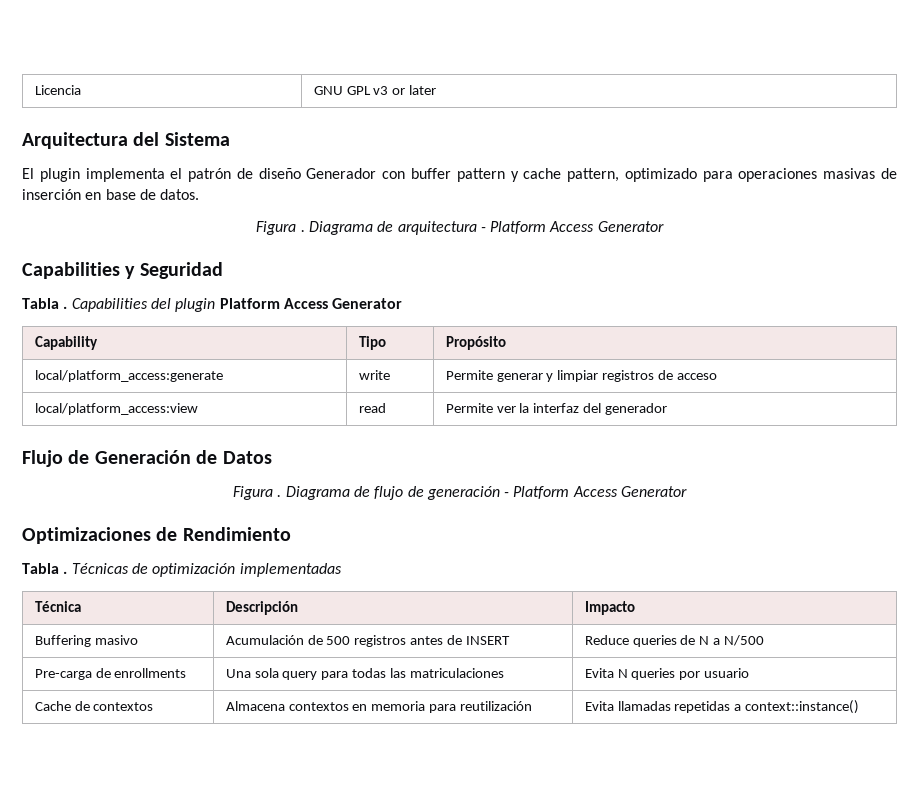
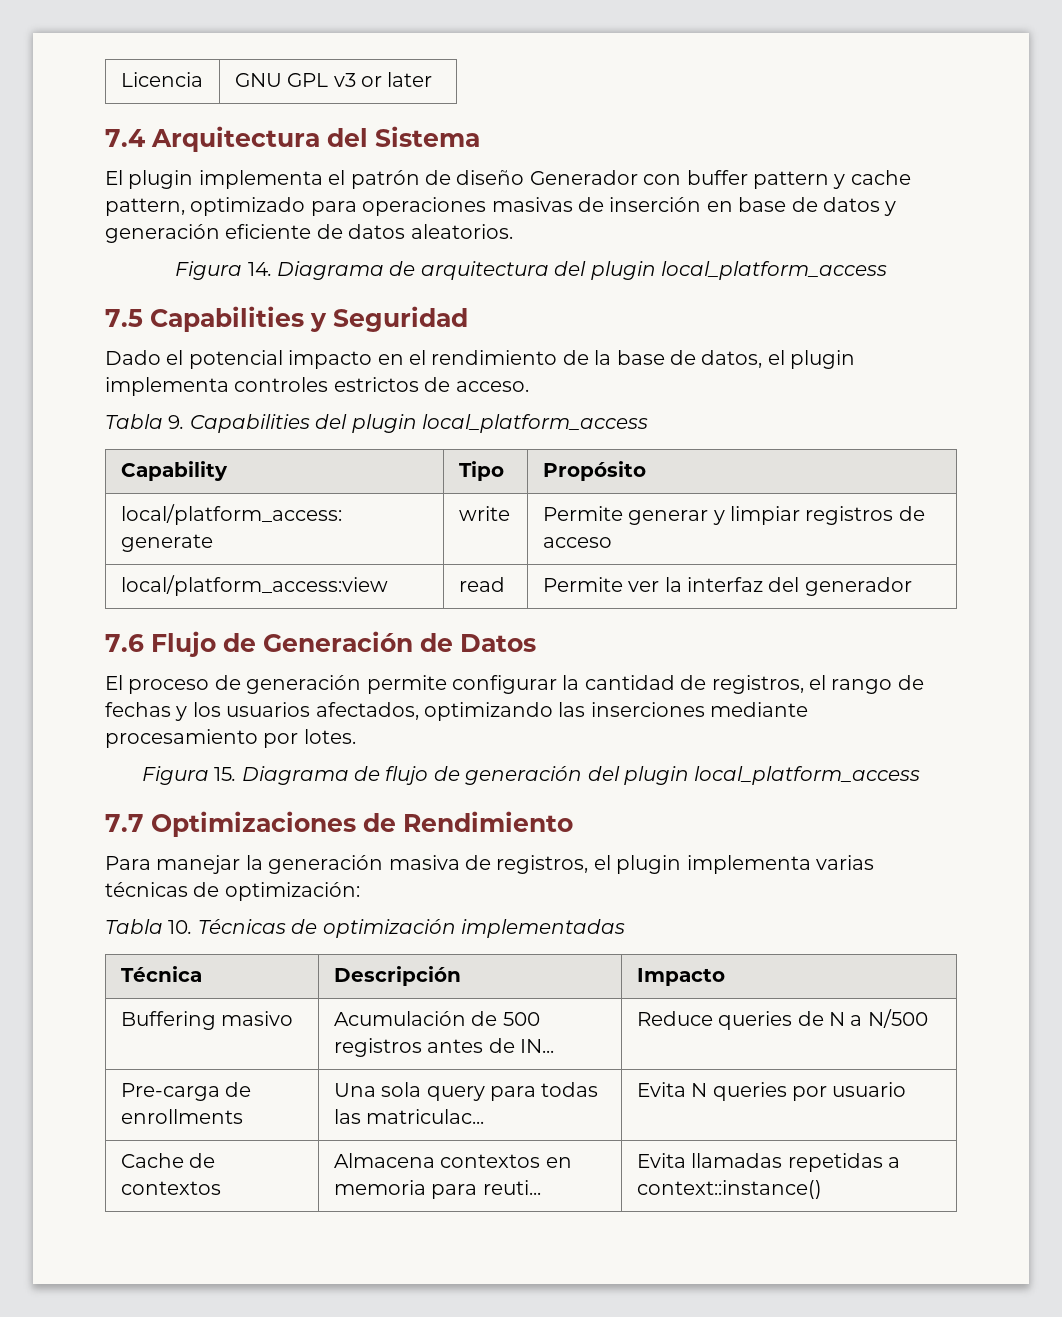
- Arquitectura del Sistema
+ 7.4 Arquitectura del Sistema
- El plugin implementa el patrón de diseño Generador con buffer pattern y cache pattern, optimizado para operaciones masivas de inserción en base de datos.
- Figura . Diagrama de arquitectura - Platform Access Generator
- Capabilities y Seguridad
+ El plugin implementa el patrón de diseño Generador con buffer pattern y cache pattern, optimizado para operaciones masivas de inserción en base de datos y generación eficiente de datos aleatorios.
+ Figura 14. Diagrama de arquitectura del plugin local_platform_access
+ 7.5 Capabilities y Seguridad
- Tabla . Capabilities del plugin Platform Access Generator
+ Dado el potencial impacto en el rendimiento de la base de datos, el plugin implementa controles estrictos de acceso.
+ Tabla 9. Capabilities del plugin local_platform_access
- Flujo de Generación de Datos
+ 7.6 Flujo de Generación de Datos
- Figura . Diagrama de flujo de generación - Platform Access Generator
- Optimizaciones de Rendimiento
+ El proceso de generación permite configurar la cantidad de registros, el rango de fechas y los usuarios afectados, optimizando las inserciones mediante procesamiento por lotes.
+ Figura 15. Diagrama de flujo de generación del plugin local_platform_access
+ 7.7 Optimizaciones de Rendimiento
- Tabla . Técnicas de optimización implementadas
+ Para manejar la generación masiva de registros, el plugin implementa varias técnicas de optimización:
+ Tabla 10. Técnicas de optimización implementadas
- Buffering masivo | Acumulación de 500 registros antes de INSERT | Reduce queries de N a N/500
+ Buffering masivo | Acumulación de 500 registros antes de IN... | Reduce queries de N a N/500
- Pre-carga de enrollments | Una sola query para todas las matriculaciones | Evita N queries por usuario
+ Pre-carga de enrollments | Una sola query para todas las matriculac... | Evita N queries por usuario
- Cache de contextos | Almacena contextos en memoria para reutilización | Evita llamadas repetidas a context::instance()
+ Cache de contextos | Almacena contextos en memoria para reuti... | Evita llamadas repetidas a context::instance()

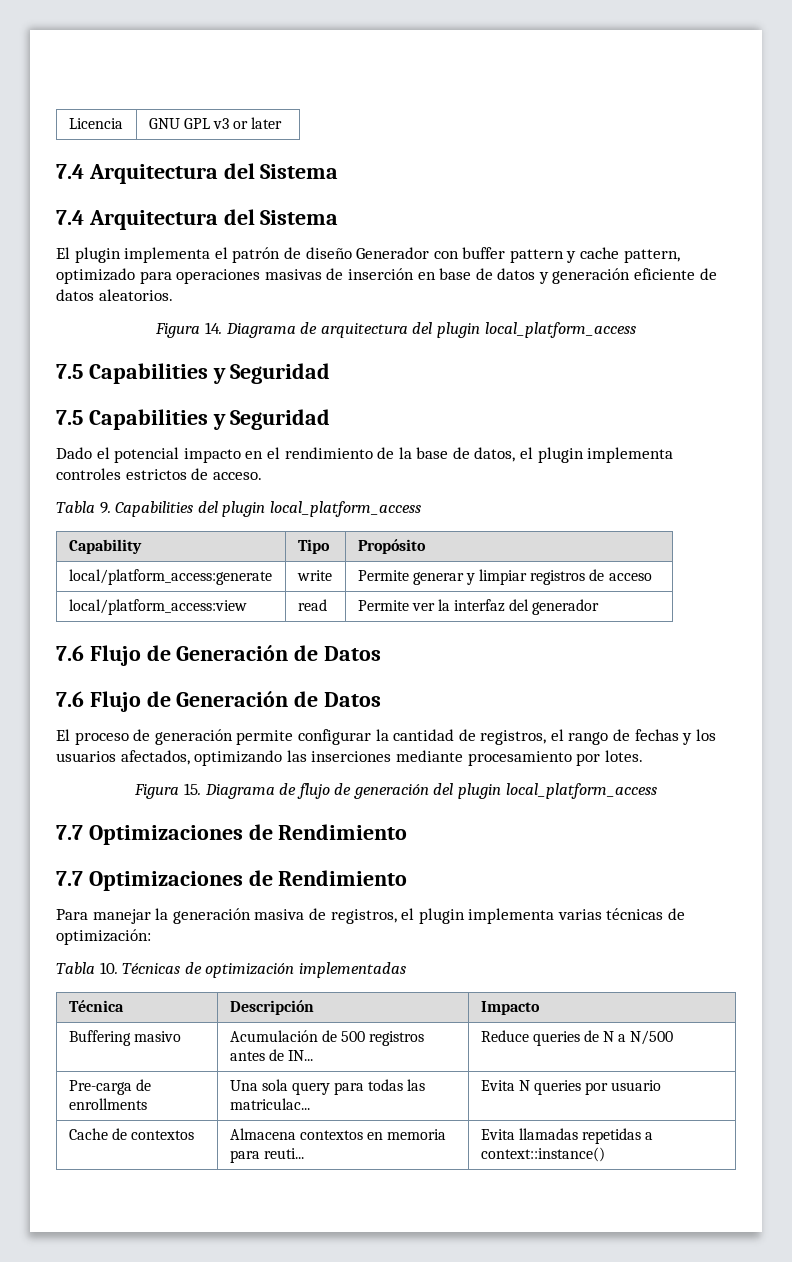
  Licencia | GNU GPL v3 or later
+ 7.4 Arquitectura del Sistema
  Figura 14. Diagrama de arquitectura del plugin local_platform_access
+ 7.5 Capabilities y Seguridad
  local/platform_access:view | read | Permite ver la interfaz del generador
+ 7.6 Flujo de Generación de Datos
  Figura 15. Diagrama de flujo de generación del plugin local_platform_access
+ 7.7 Optimizaciones de Rendimiento

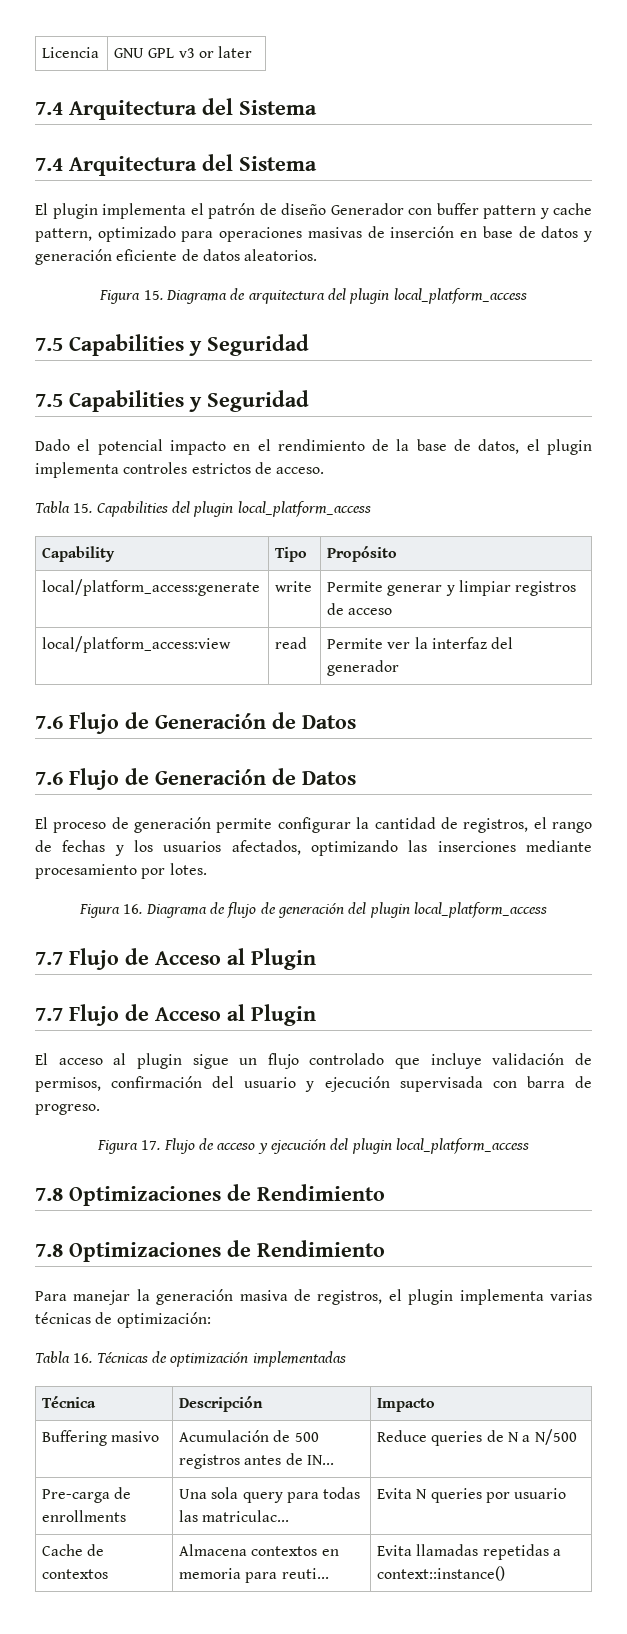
- Figura 14. Diagrama de arquitectura del plugin local_platform_access
+ Figura 15. Diagrama de arquitectura del plugin local_platform_access
- Tabla 9. Capabilities del plugin local_platform_access
+ Tabla 15. Capabilities del plugin local_platform_access
- Figura 15. Diagrama de flujo de generación del plugin local_platform_access
- 7.7 Optimizaciones de Rendimiento
- 7.7 Optimizaciones de Rendimiento
+ Figura 16. Diagrama de flujo de generación del plugin local_platform_access
+ 7.7 Flujo de Acceso al Plugin
+ 7.7 Flujo de Acceso al Plugin
+ El acceso al plugin sigue un flujo controlado que incluye validación de permisos, confirmación del usuario y ejecución supervisada con barra de progreso.
+ Figura 17. Flujo de acceso y ejecución del plugin local_platform_access
+ 7.8 Optimizaciones de Rendimiento
+ 7.8 Optimizaciones de Rendimiento
- Tabla 10. Técnicas de optimización implementadas
+ Tabla 16. Técnicas de optimización implementadas

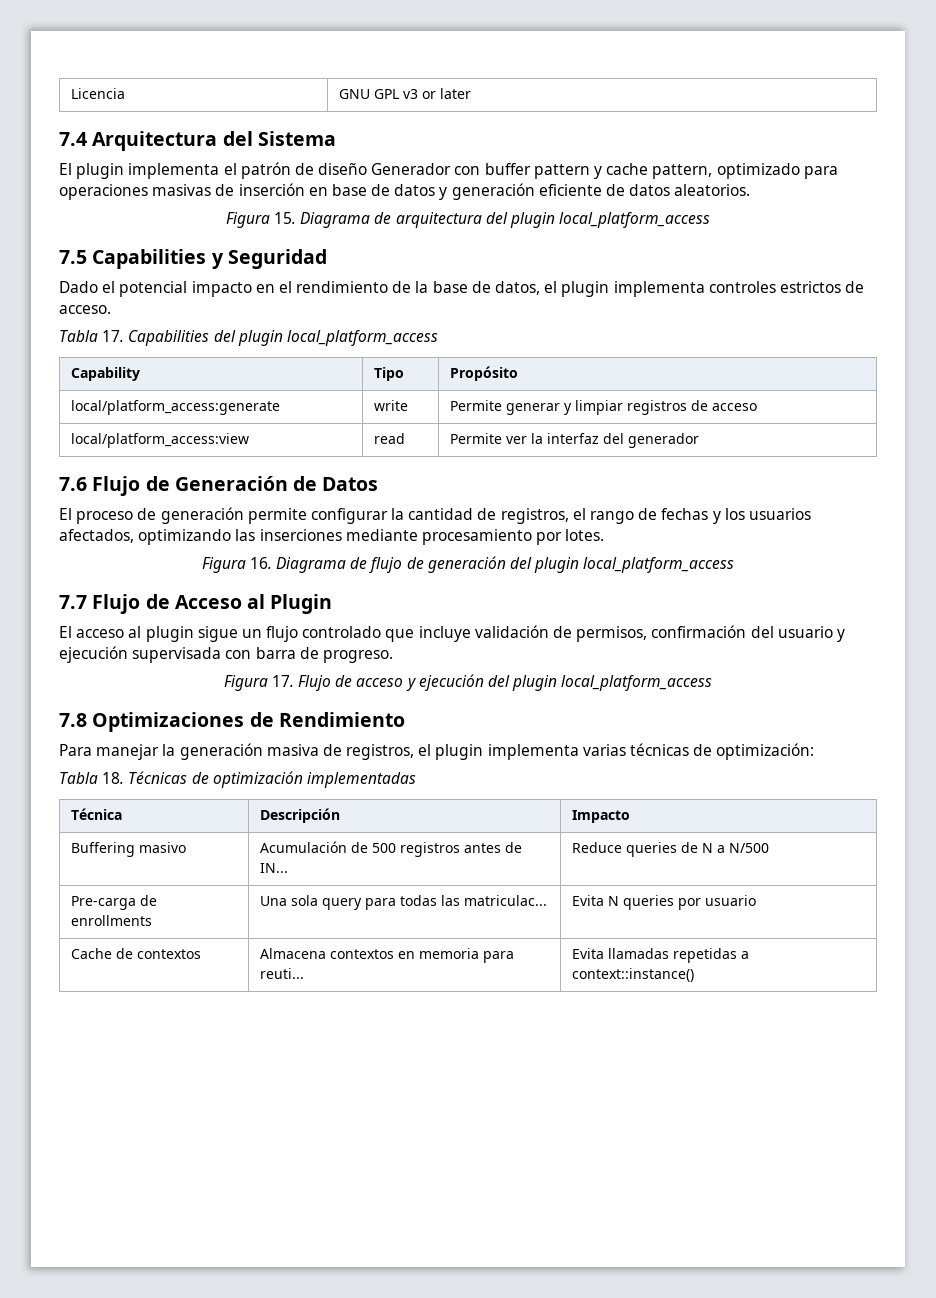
  Licencia | GNU GPL v3 or later
- 7.4 Arquitectura del Sistema
  Figura 15. Diagrama de arquitectura del plugin local_platform_access
- 7.5 Capabilities y Seguridad
- Tabla 15. Capabilities del plugin local_platform_access
+ Tabla 17. Capabilities del plugin local_platform_access
  local/platform_access:view | read | Permite ver la interfaz del generador
- 7.6 Flujo de Generación de Datos
  Figura 16. Diagrama de flujo de generación del plugin local_platform_access
- 7.7 Flujo de Acceso al Plugin
  Figura 17. Flujo de acceso y ejecución del plugin local_platform_access
- 7.8 Optimizaciones de Rendimiento
- Tabla 16. Técnicas de optimización implementadas
+ Tabla 18. Técnicas de optimización implementadas

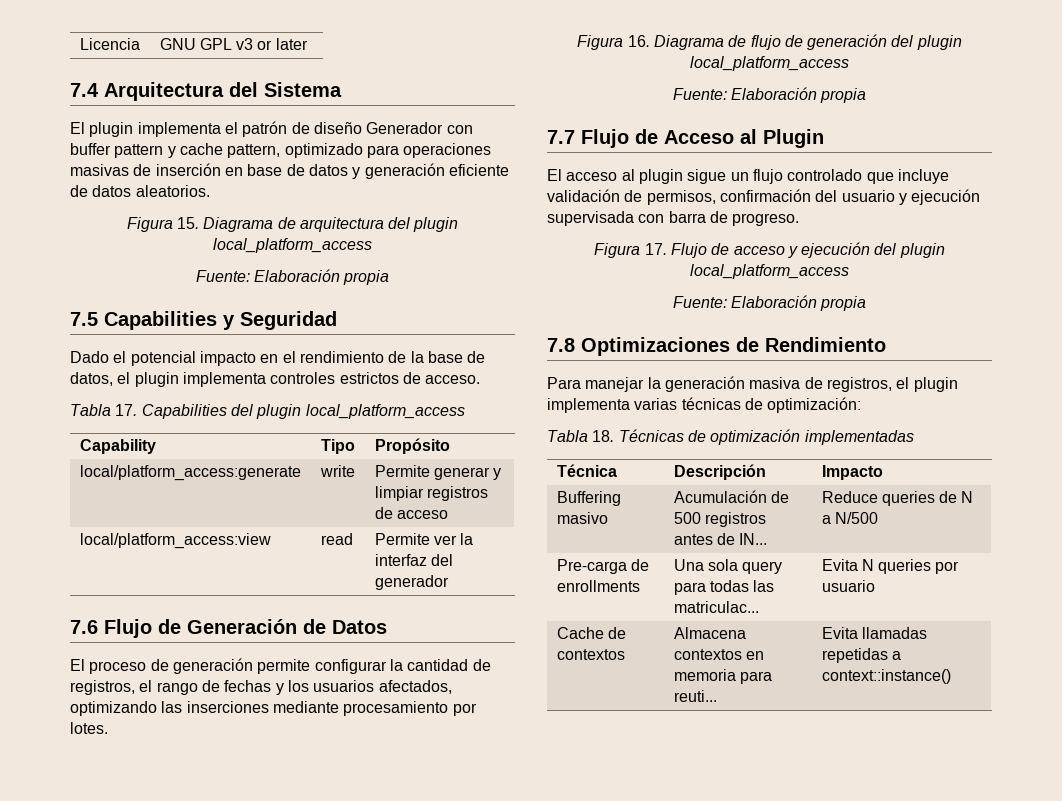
  Figura 15. Diagrama de arquitectura del plugin local_platform_access
+ Fuente: Elaboración propia
  Figura 16. Diagrama de flujo de generación del plugin local_platform_access
+ Fuente: Elaboración propia
  Figura 17. Flujo de acceso y ejecución del plugin local_platform_access
+ Fuente: Elaboración propia

